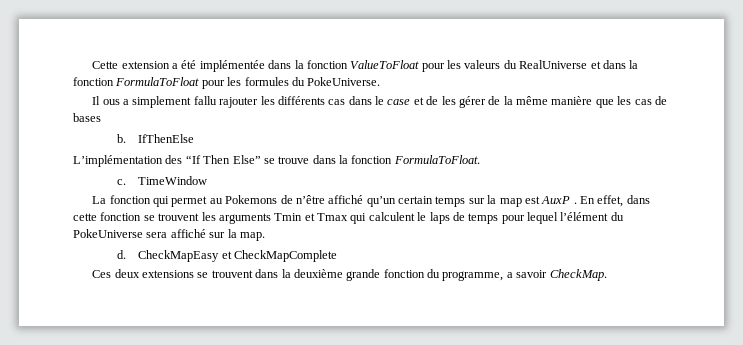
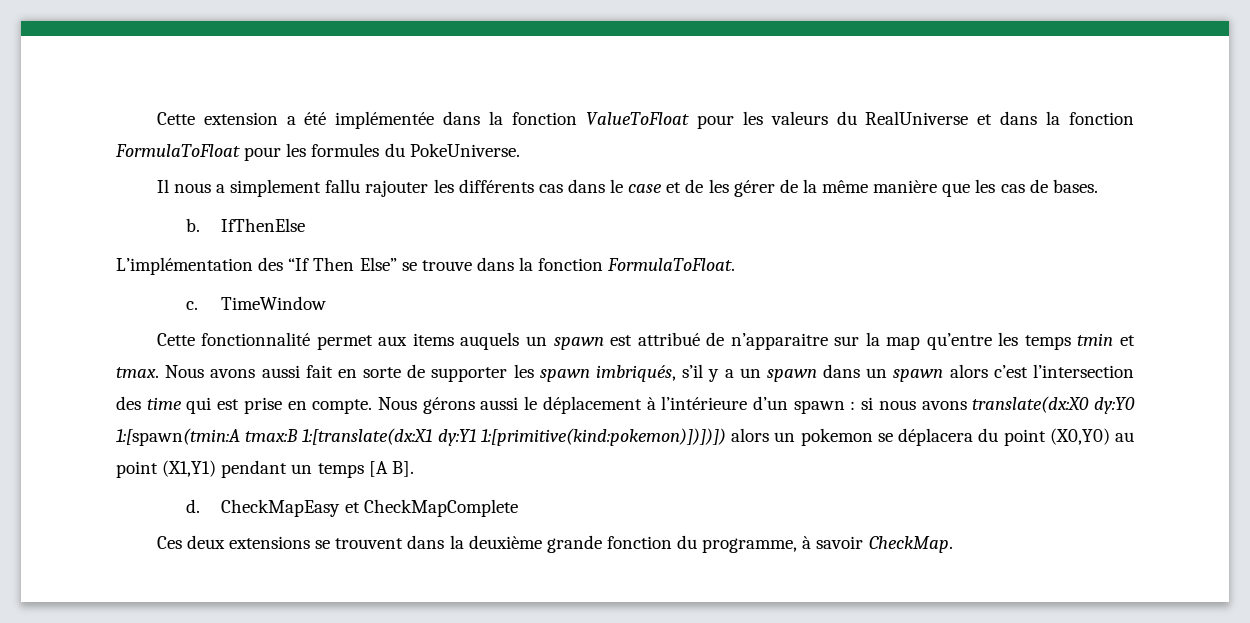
- Il ous a simplement fallu rajouter les différents cas dans le case et de les gérer de la même manière que les cas de bases
+ Il nous a simplement fallu rajouter les différents cas dans le case et de les gérer de la même manière que les cas de bases.
- La fonction qui permet au Pokemons de n’être affiché qu’un certain temps sur la map est AuxP . En effet, dans cette fonction se trouvent les arguments Tmin et Tmax qui calculent le laps de temps pour lequel l’élément du PokeUniverse sera affiché sur la map.
+ Cette fonctionnalité permet aux items auquels un spawn est attribué de n’apparaitre sur la map qu’entre les temps tmin et tmax. Nous avons aussi fait en sorte de supporter les spawn imbriqués, s’il y a un spawn dans un spawn alors c’est l’intersection des time qui est prise en compte. Nous gérons aussi le déplacement à l’intérieure d’un spawn : si nous avons translate(dx:X0 dy:Y0 1:[spawn(tmin:A tmax:B 1:[translate(dx:X1 dy:Y1 1:[primitive(kind:pokemon)])])]) alors un pokemon se déplacera du point (X0,Y0) au point (X1,Y1) pendant un temps [A B].
- Ces deux extensions se trouvent dans la deuxième grande fonction du programme, a savoir CheckMap.
+ Ces deux extensions se trouvent dans la deuxième grande fonction du programme, à savoir CheckMap.

